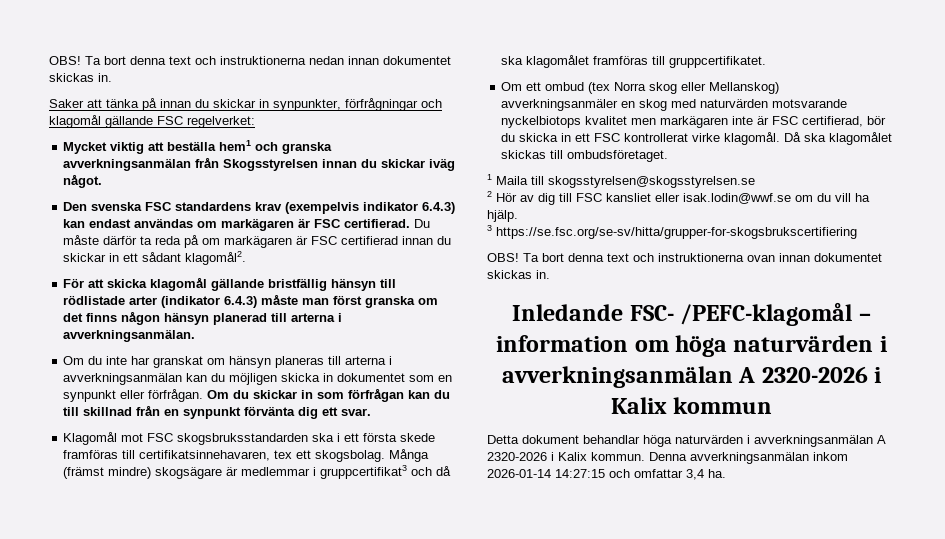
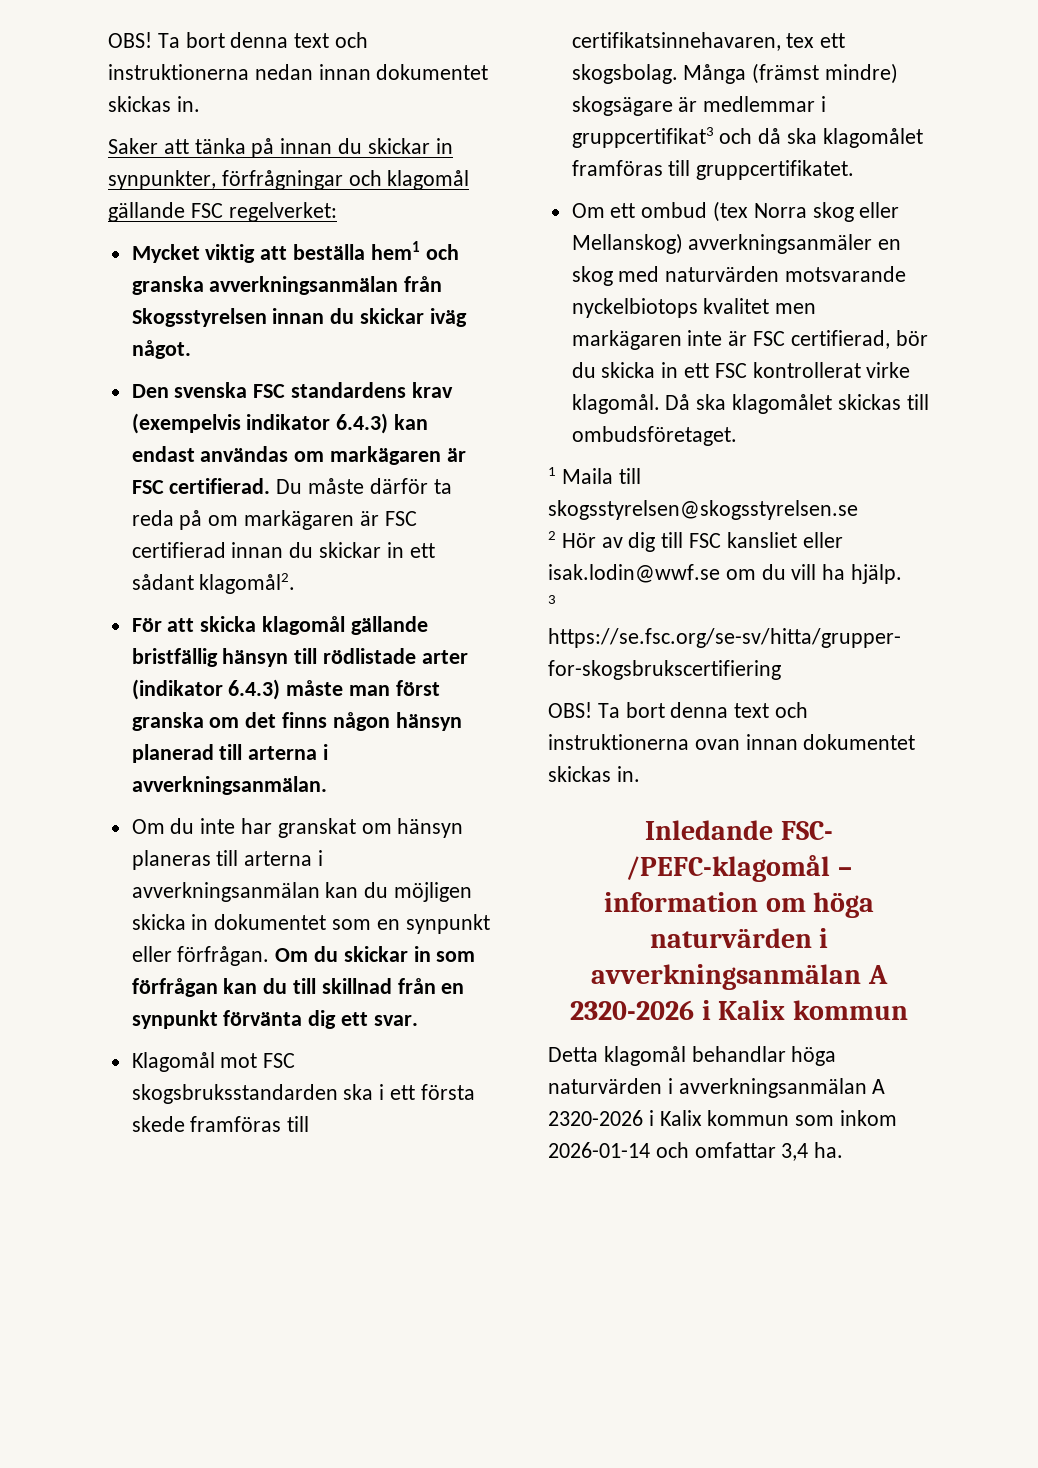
- Detta dokument behandlar höga naturvärden i avverkningsanmälan A 2320-2026 i Kalix kommun. Denna avverkningsanmälan inkom 2026-01-14 14:27:15 och omfattar 3,4 ha.
+ Detta klagomål behandlar höga naturvärden i avverkningsanmälan A 2320-2026 i Kalix kommun som inkom 2026-01-14 och omfattar 3,4 ha.

